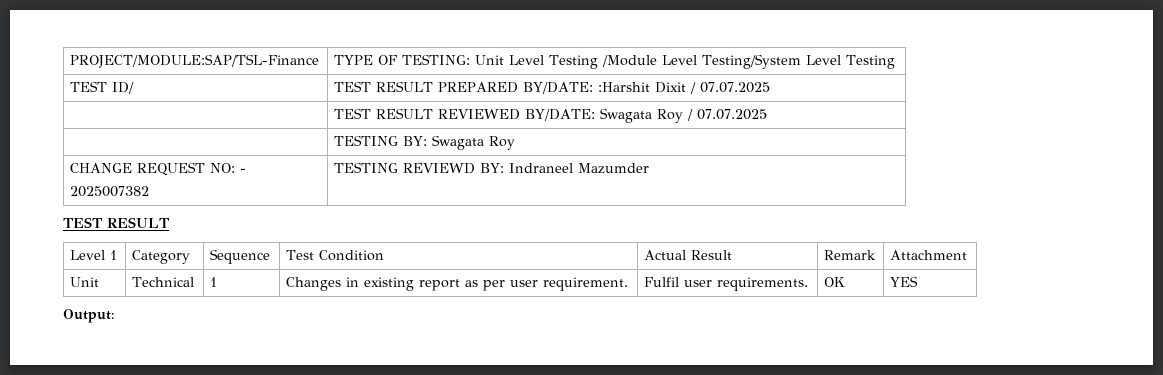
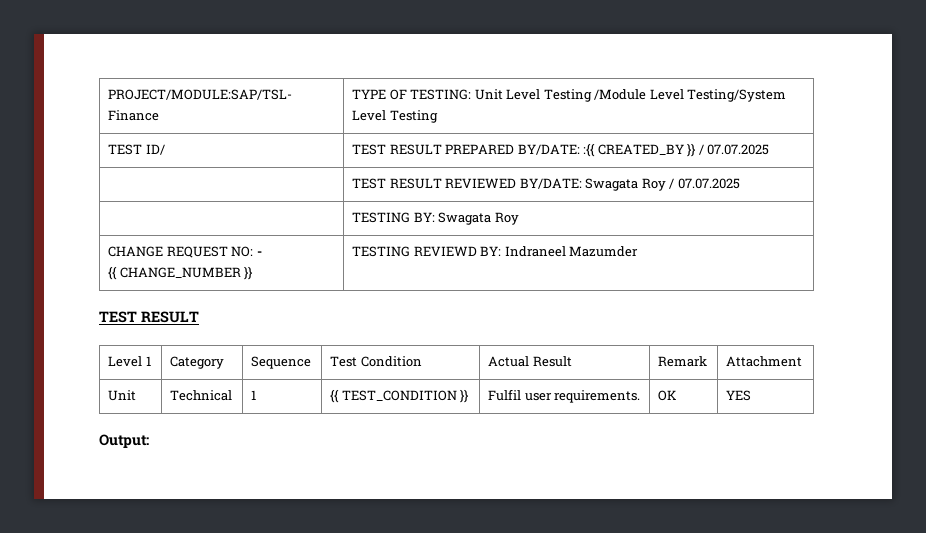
- TEST ID/ | TEST RESULT PREPARED BY/DATE: :Harshit Dixit / 07.07.2025
+ TEST ID/ | TEST RESULT PREPARED BY/DATE: :{{ CREATED_BY }} / 07.07.2025
  CHANGE REQUEST NO: -
- 2025007382 | TESTING REVIEWD BY: Indraneel Mazumder
+ {{ CHANGE_NUMBER }} | TESTING REVIEWD BY: Indraneel Mazumder
- Unit | Technical | 1 | Changes in existing report as per user requirement. | Fulfil user requirements. | OK | YES
+ Unit | Technical | 1 | {{ TEST_CONDITION }} | Fulfil user requirements. | OK | YES

